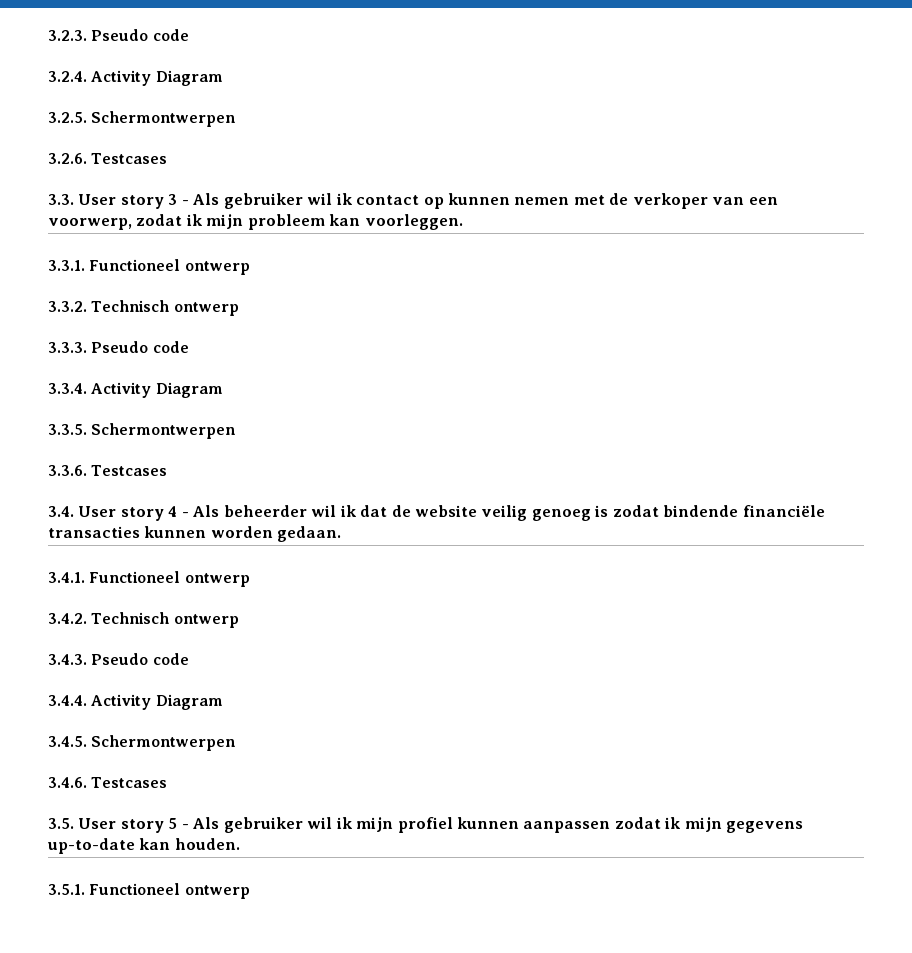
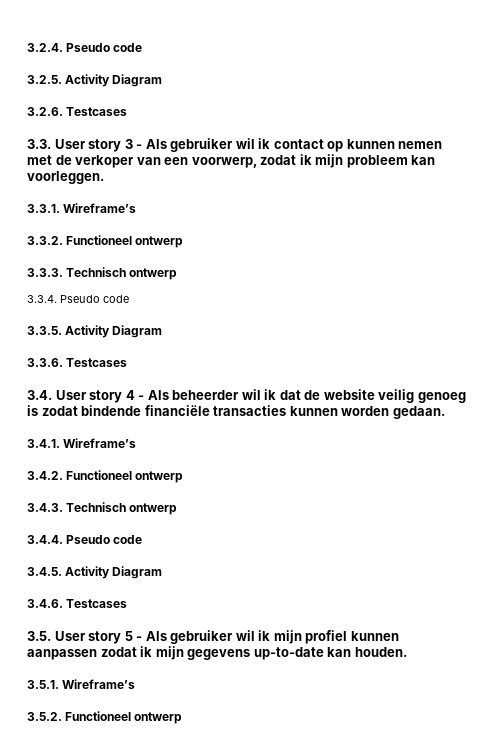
- 3.2.3. Pseudo code
- 3.2.4. Activity Diagram
- 3.2.5. Schermontwerpen
+ 3.2.4. Pseudo code
+ 3.2.5. Activity Diagram
- 3.3.1. Functioneel ontwerp
- 3.3.2. Technisch ontwerp
- 3.3.3. Pseudo code
- 3.3.4. Activity Diagram
- 3.3.5. Schermontwerpen
+ 3.3.1. Wireframe’s
+ 3.3.2. Functioneel ontwerp
+ 3.3.3. Technisch ontwerp
+ 3.3.4. Pseudo code
+ 3.3.5. Activity Diagram
- 3.4.1. Functioneel ontwerp
- 3.4.2. Technisch ontwerp
- 3.4.3. Pseudo code
- 3.4.4. Activity Diagram
- 3.4.5. Schermontwerpen
+ 3.4.1. Wireframe’s
+ 3.4.2. Functioneel ontwerp
+ 3.4.3. Technisch ontwerp
+ 3.4.4. Pseudo code
+ 3.4.5. Activity Diagram
- 3.5.1. Functioneel ontwerp
+ 3.5.1. Wireframe’s
+ 3.5.2. Functioneel ontwerp

